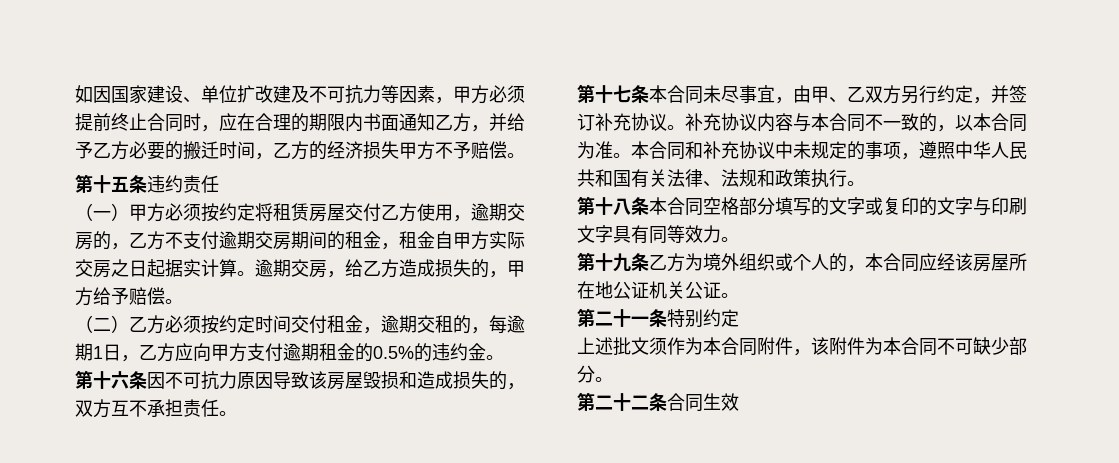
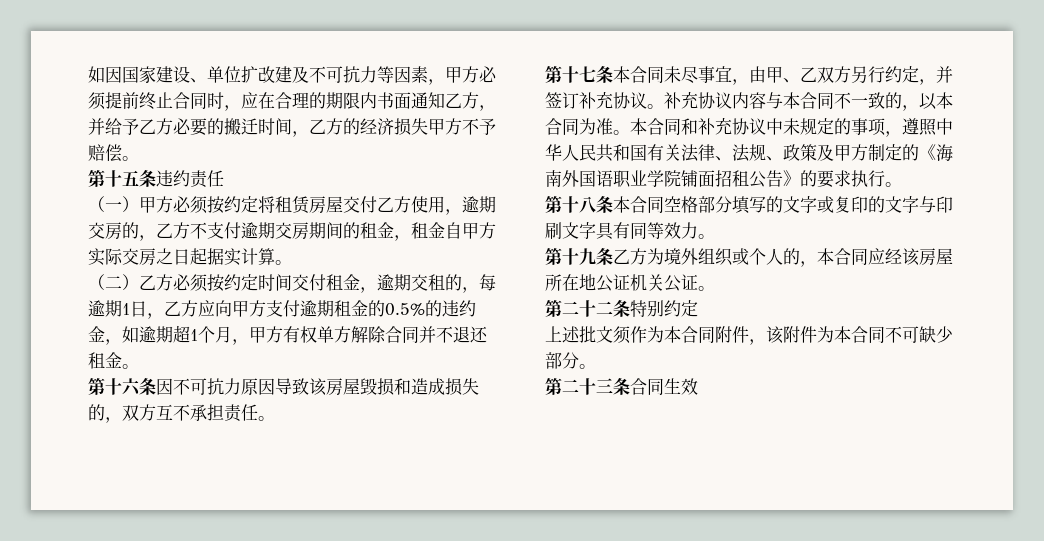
- 逾期交房，给乙方造成损失的，甲方给予赔偿。
- （二）乙方必须按约定时间交付租金，逾期交租的，每逾期1日，乙方应向甲方支付逾期租金的0.5%的违约金。
+ （二）乙方必须按约定时间交付租金，逾期交租的，每逾期1日，乙方应向甲方支付逾期租金的0.5%的违约金，如逾期超1个月，甲方有权单方解除合同并不退还租金。
- 本合同和补充协议中未规定的事项，遵照中华人民共和国有关法律、法规和政策执行。
+ 本合同和补充协议中未规定的事项，遵照中华人民共和国有关法律、法规、政策及甲方制定的《海南外国语职业学院铺面招租公告》的要求执行。
- 第二十一条特别约定
+ 第二十二条特别约定
- 第二十二条合同生效
+ 第二十三条合同生效

